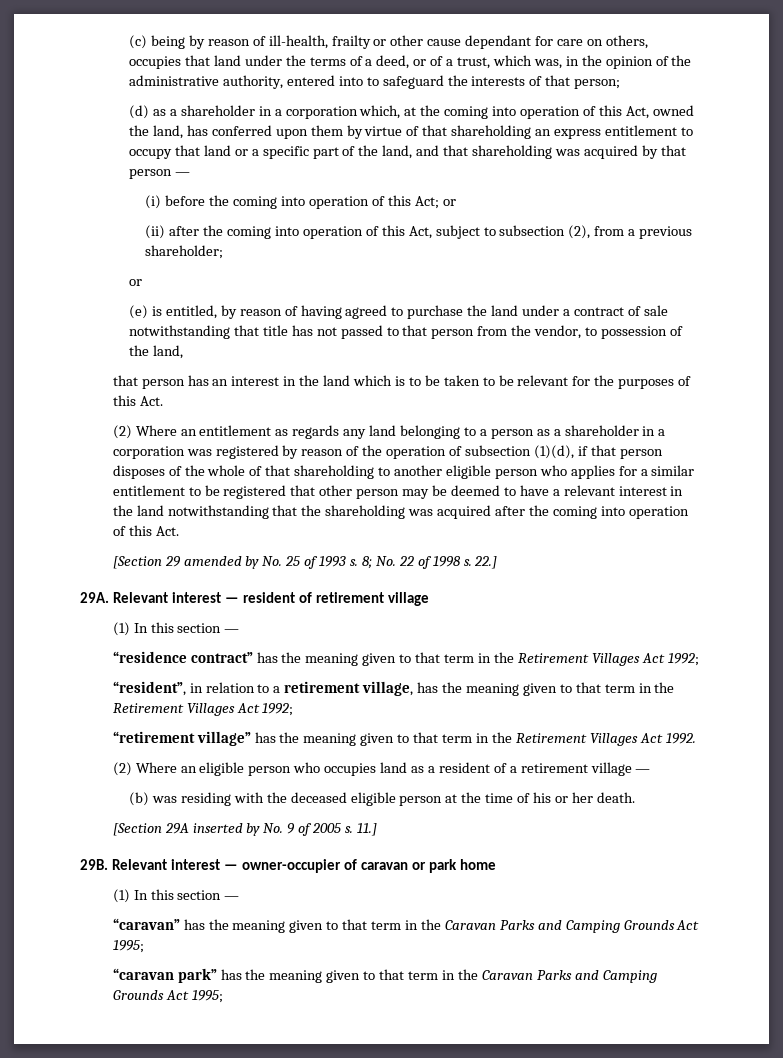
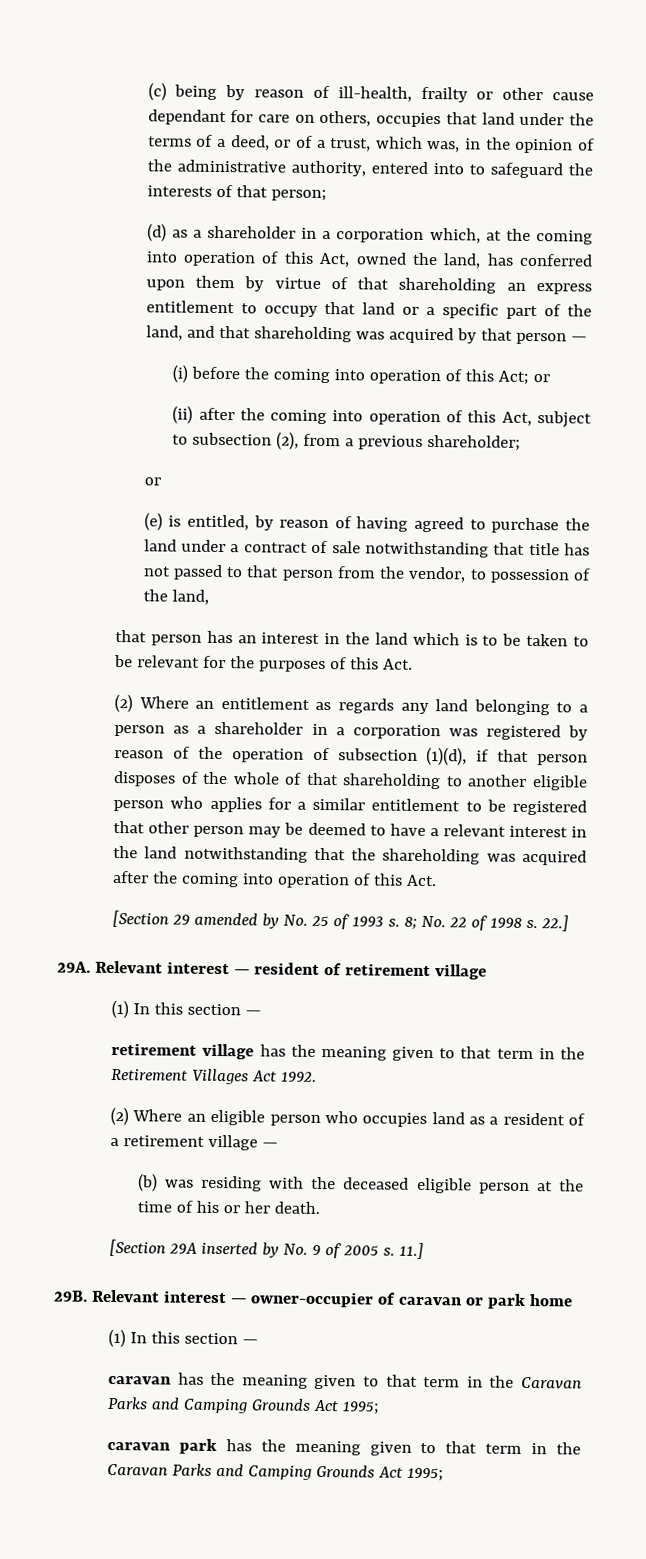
- “residence contract” has the meaning given to that term in the Retirement Villages Act 1992;
- “resident”, in relation to a retirement village, has the meaning given to that term in the Retirement Villages Act 1992;
- “retirement village” has the meaning given to that term in the Retirement Villages Act 1992.
+ retirement village has the meaning given to that term in the Retirement Villages Act 1992.
- “caravan” has the meaning given to that term in the Caravan Parks and Camping Grounds Act 1995;
+ caravan has the meaning given to that term in the Caravan Parks and Camping Grounds Act 1995;
- “caravan park” has the meaning given to that term in the Caravan Parks and Camping Grounds Act 1995;
+ caravan park has the meaning given to that term in the Caravan Parks and Camping Grounds Act 1995;

